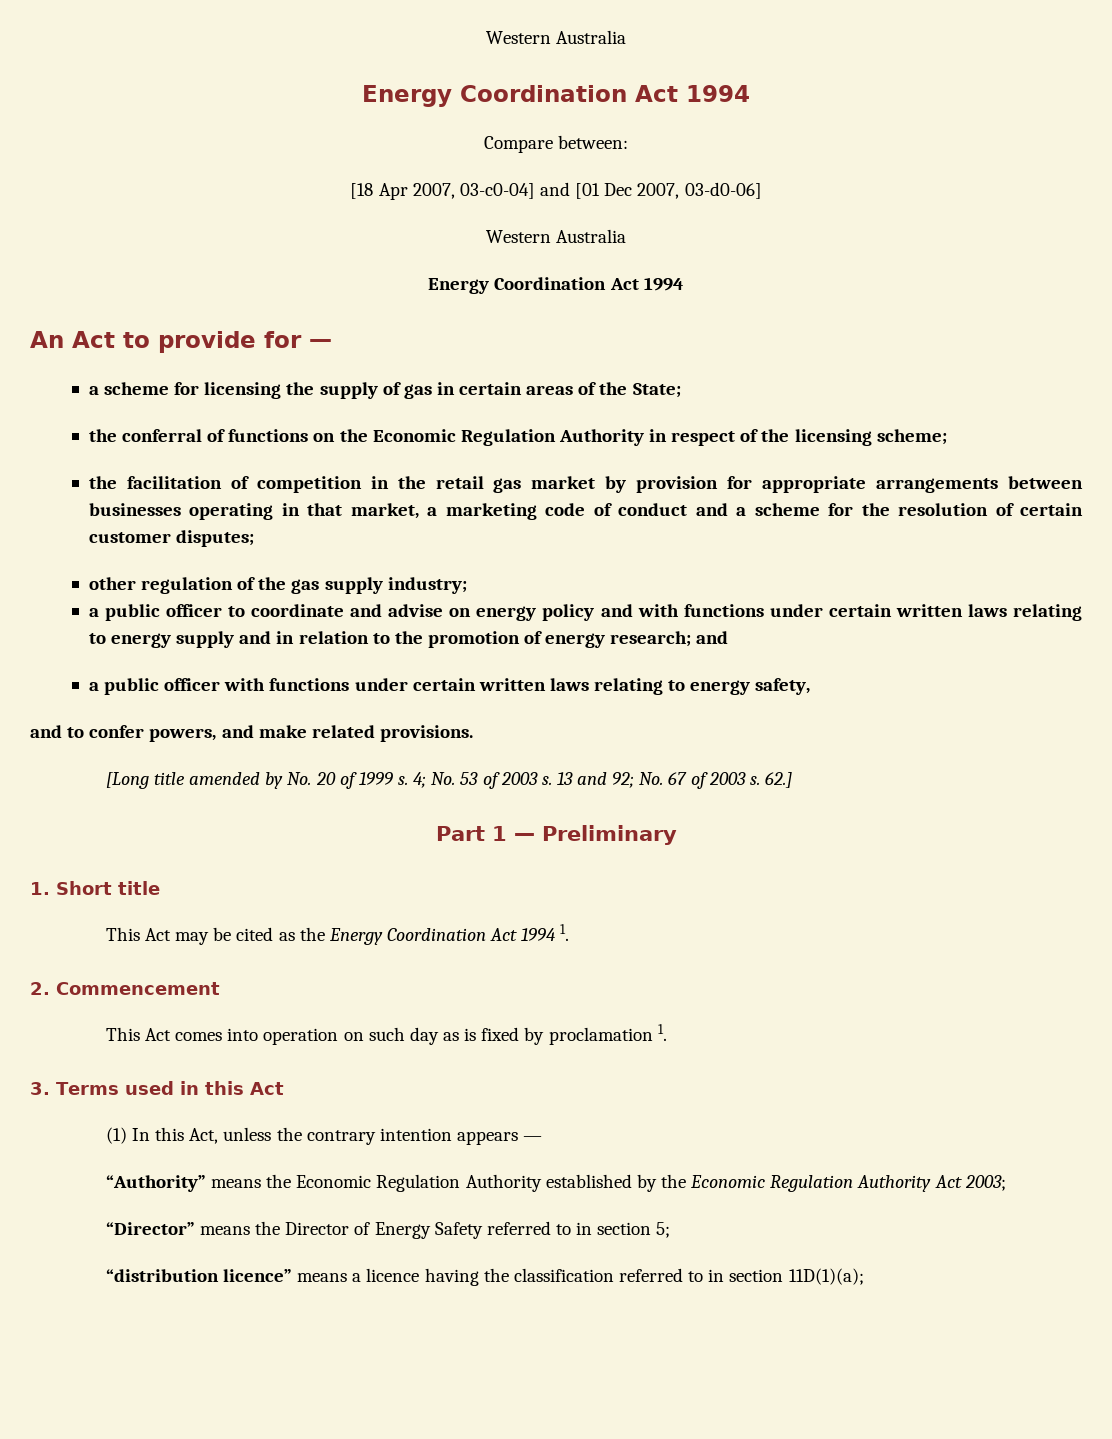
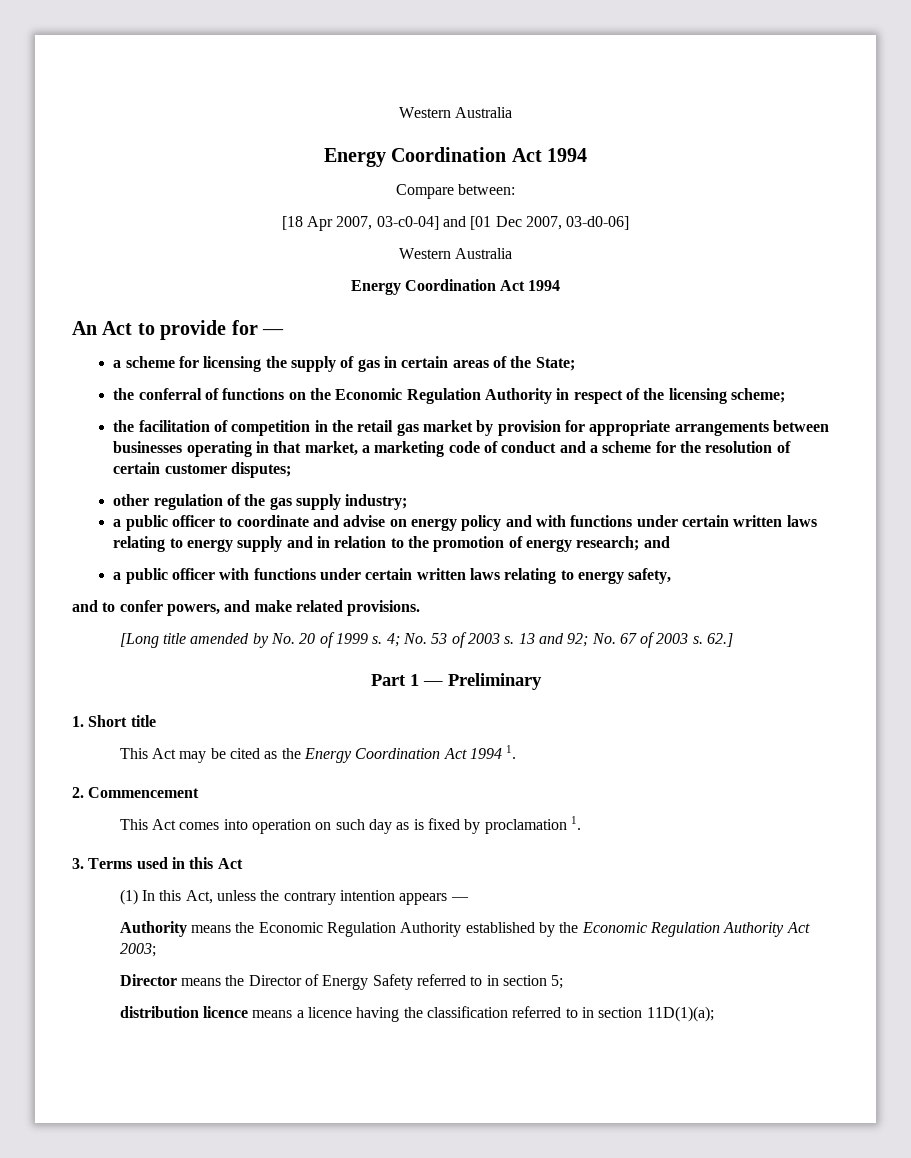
- “Authority” means the Economic Regulation Authority established by the Economic Regulation Authority Act 2003;
+ Authority means the Economic Regulation Authority established by the Economic Regulation Authority Act 2003;
- “Director” means the Director of Energy Safety referred to in section 5;
+ Director means the Director of Energy Safety referred to in section 5;
- “distribution licence” means a licence having the classification referred to in section 11D(1)(a);
+ distribution licence means a licence having the classification referred to in section 11D(1)(a);

